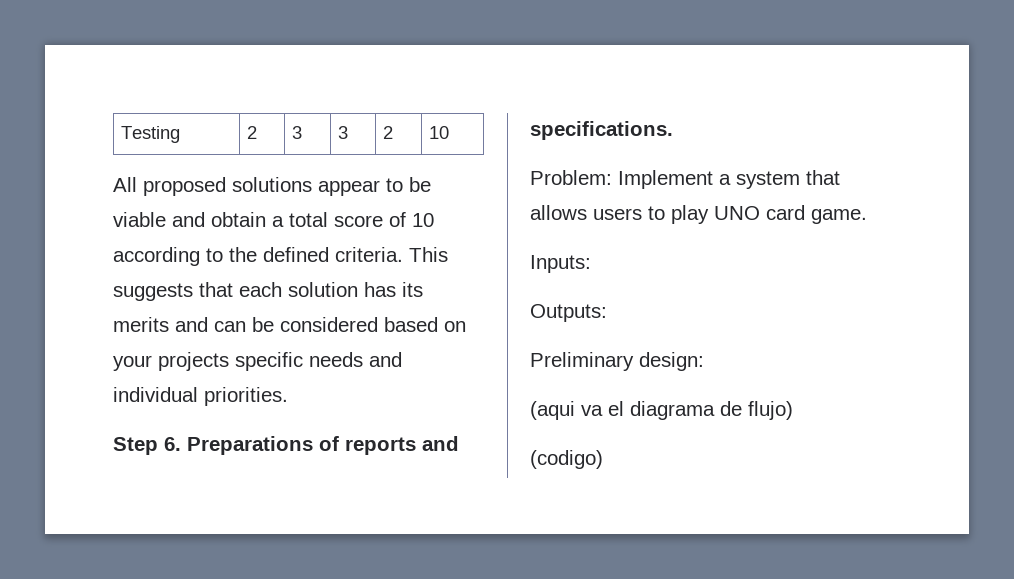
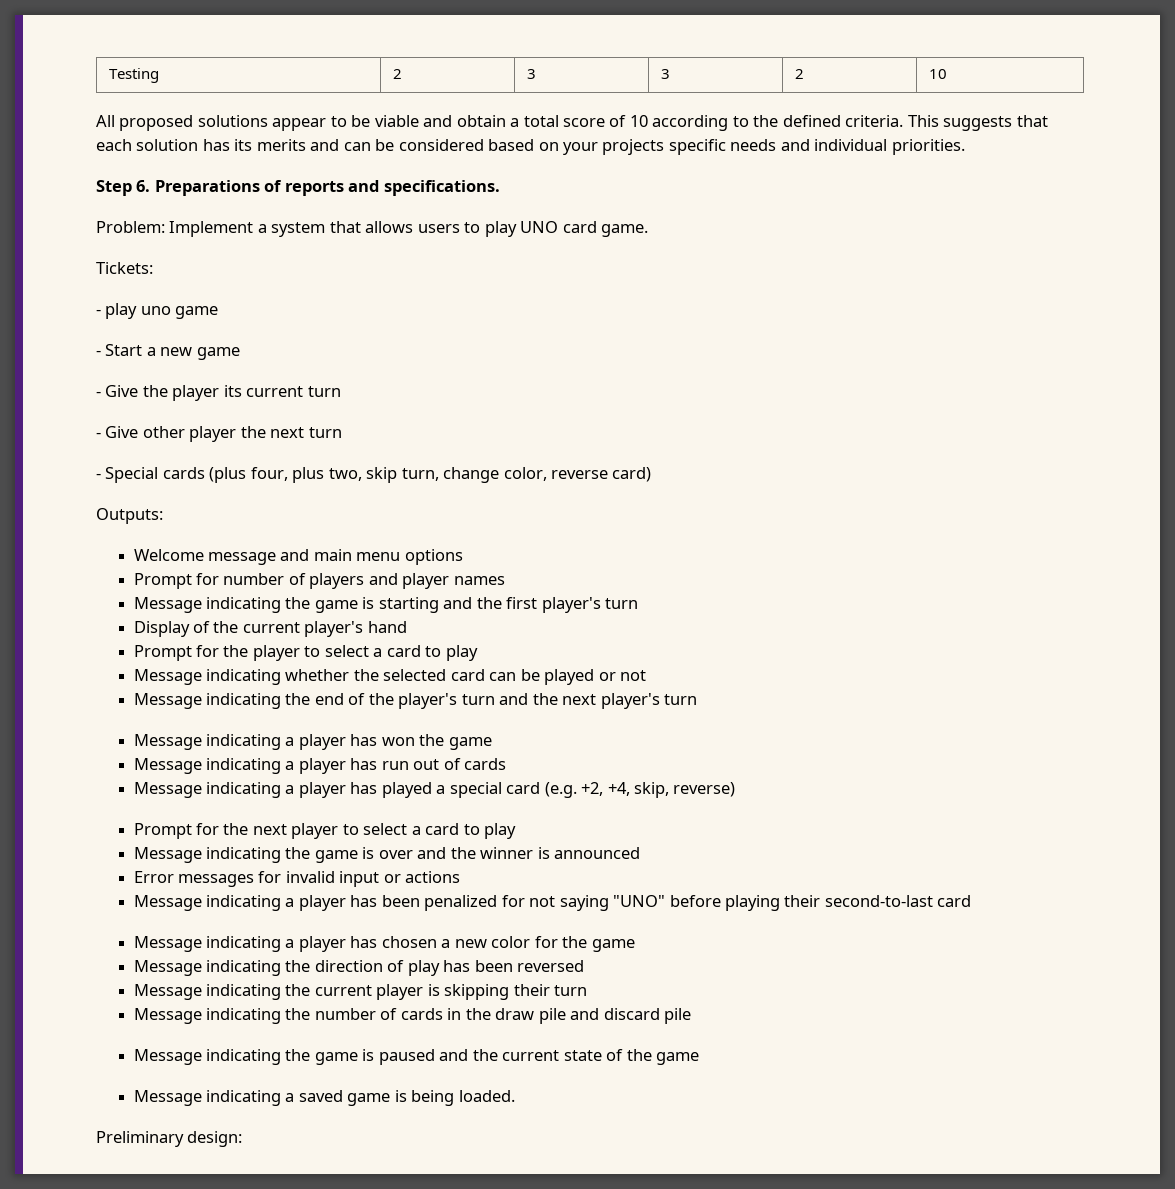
- Inputs:
+ Tickets:
+ - play uno game
+ - Start a new game
+ - Give the player its current turn
+ - Give other player the next turn
+ - Special cards (plus four, plus two, skip turn, change color, reverse card)
  Outputs:
+ Welcome message and main menu options
+ Prompt for number of players and player names
+ Message indicating the game is starting and the first player's turn
+ Display of the current player's hand
+ Prompt for the player to select a card to play
+ Message indicating whether the selected card can be played or not
+ Message indicating the end of the player's turn and the next player's turn
+ Message indicating a player has won the game
+ Message indicating a player has run out of cards
+ Message indicating a player has played a special card (e.g. +2, +4, skip, reverse)
+ Prompt for the next player to select a card to play
+ Message indicating the game is over and the winner is announced
+ Error messages for invalid input or actions
+ Message indicating a player has been penalized for not saying "UNO" before playing their second-to-last card
+ Message indicating a player has chosen a new color for the game
+ Message indicating the direction of play has been reversed
+ Message indicating the current player is skipping their turn
+ Message indicating the number of cards in the draw pile and discard pile
+ Message indicating the game is paused and the current state of the game
+ Message indicating a saved game is being loaded.
  Preliminary design:
- (aqui va el diagrama de flujo)
- (codigo)

